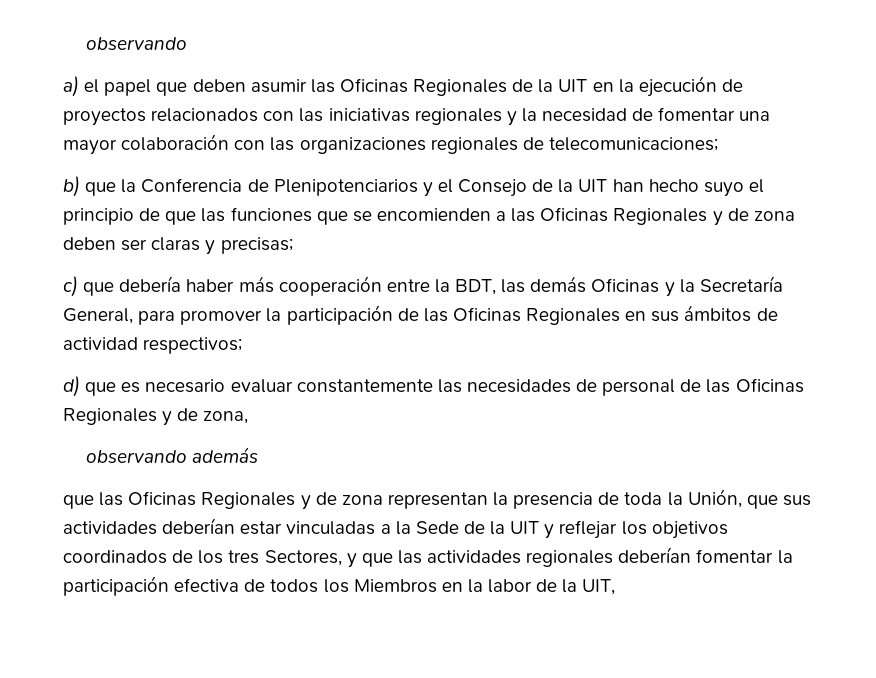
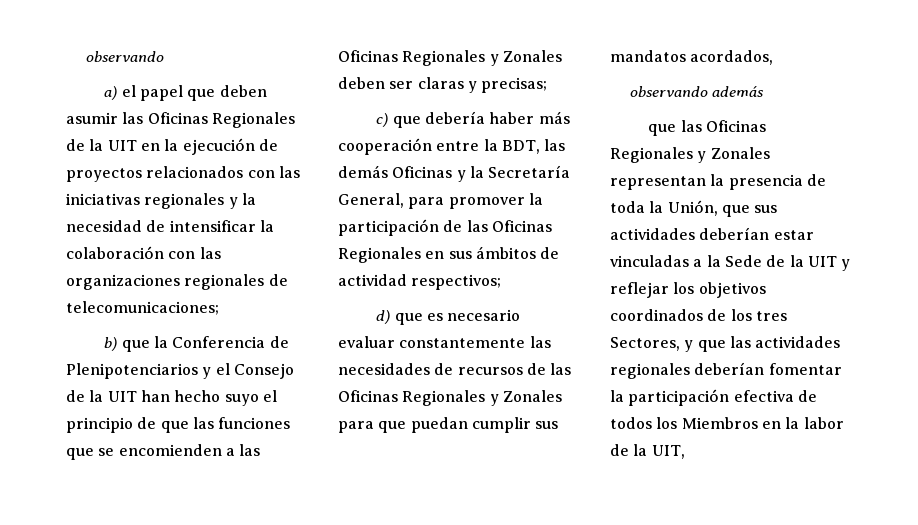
- a) el papel que deben asumir las Oficinas Regionales de la UIT en la ejecución de proyectos relacionados con las iniciativas regionales y la necesidad de fomentar una mayor colaboración con las organizaciones regionales de telecomunicaciones;
+ a) el papel que deben asumir las Oficinas Regionales de la UIT en la ejecución de proyectos relacionados con las iniciativas regionales y la necesidad de intensificar la colaboración con las organizaciones regionales de telecomunicaciones;
- b) que la Conferencia de Plenipotenciarios y el Consejo de la UIT han hecho suyo el principio de que las funciones que se encomienden a las Oficinas Regionales y de zona deben ser claras y precisas;
+ b) que la Conferencia de Plenipotenciarios y el Consejo de la UIT han hecho suyo el principio de que las funciones que se encomienden a las Oficinas Regionales y Zonales deben ser claras y precisas;
- d) que es necesario evaluar constantemente las necesidades de personal de las Oficinas Regionales y de zona,
+ d) que es necesario evaluar constantemente las necesidades de recursos de las Oficinas Regionales y Zonales para que puedan cumplir sus mandatos acordados,
- que las Oficinas Regionales y de zona representan la presencia de toda la Unión, que sus actividades deberían estar vinculadas a la Sede de la UIT y reflejar los objetivos coordinados de los tres Sectores, y que las actividades regionales deberían fomentar la participación efectiva de todos los Miembros en la labor de la UIT,
+ que las Oficinas Regionales y Zonales representan la presencia de toda la Unión, que sus actividades deberían estar vinculadas a la Sede de la UIT y reflejar los objetivos coordinados de los tres Sectores, y que las actividades regionales deberían fomentar la participación efectiva de todos los Miembros en la labor de la UIT,

